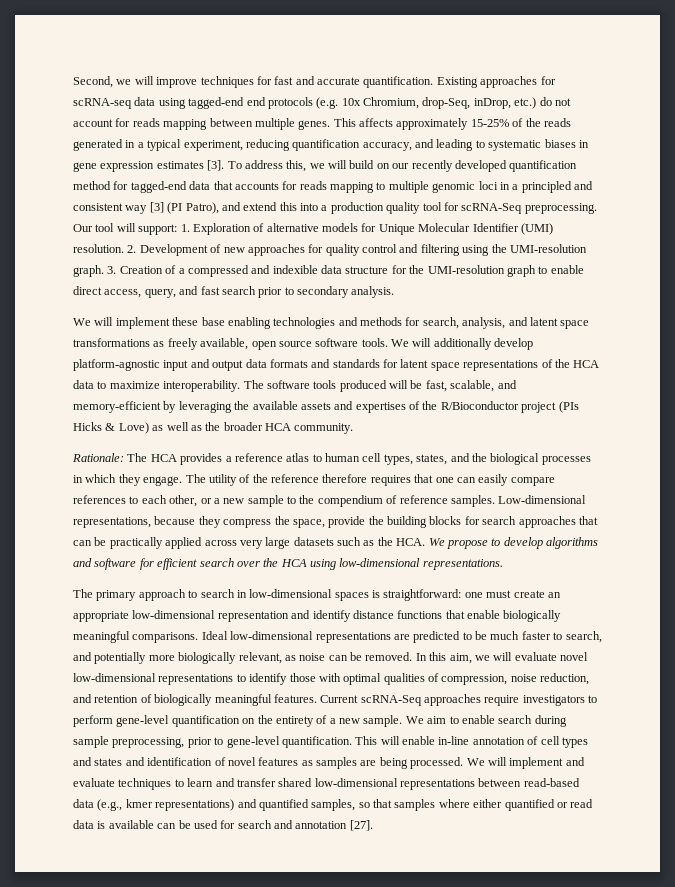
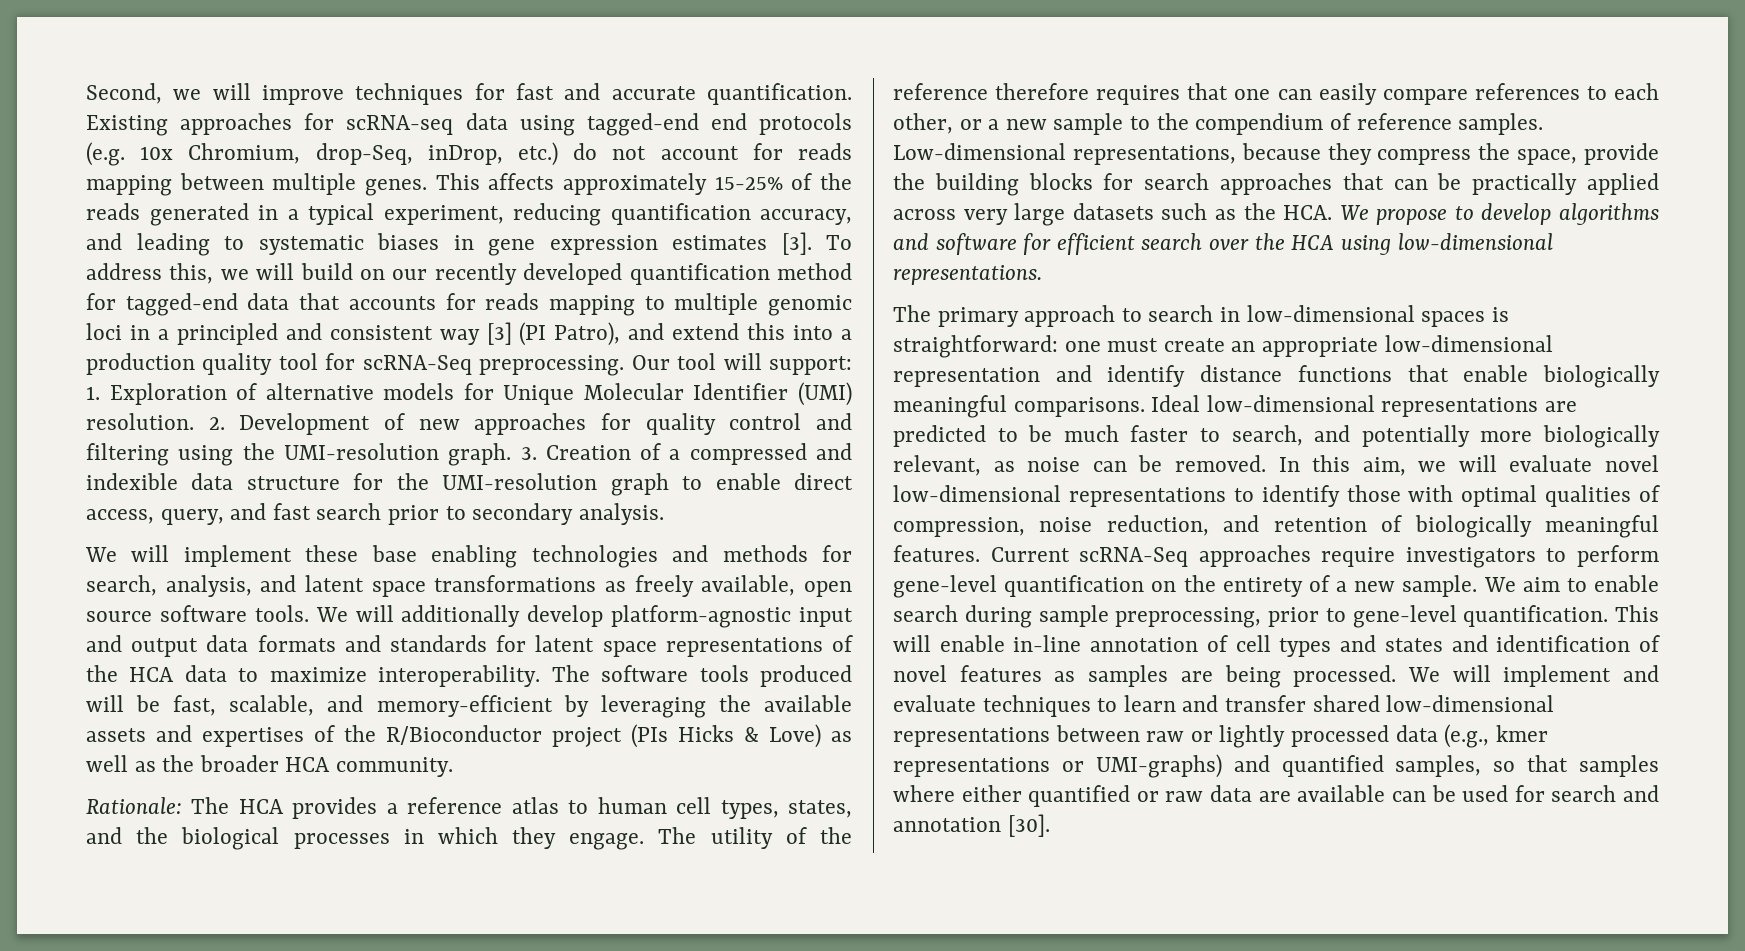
- We will implement and evaluate techniques to learn and transfer shared low-dimensional representations between read-based data (e.g., kmer representations) and quantified samples, so that samples where either quantified or read data is available can be used for search and annotation [27].
+ We will implement and evaluate techniques to learn and transfer shared low-dimensional representations between raw or lightly processed data (e.g., kmer representations or UMI-graphs) and quantified samples, so that samples where either quantified or raw data are available can be used for search and annotation [30].

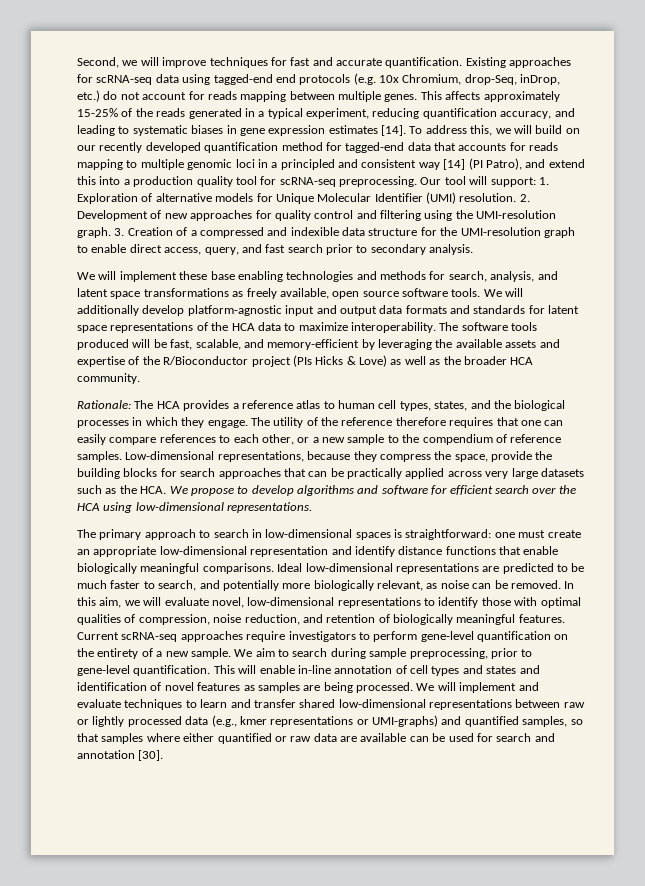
- This affects approximately 15-25% of the reads generated in a typical experiment, reducing quantification accuracy, and leading to systematic biases in gene expression estimates [3].
+ This affects approximately 15-25% of the reads generated in a typical experiment, reducing quantification accuracy, and leading to systematic biases in gene expression estimates [14].
- To address this, we will build on our recently developed quantification method for tagged-end data that accounts for reads mapping to multiple genomic loci in a principled and consistent way [3] (PI Patro), and extend this into a production quality tool for scRNA-Seq preprocessing.
+ To address this, we will build on our recently developed quantification method for tagged-end data that accounts for reads mapping to multiple genomic loci in a principled and consistent way [14] (PI Patro), and extend this into a production quality tool for scRNA-seq preprocessing.
- The software tools produced will be fast, scalable, and memory-efficient by leveraging the available assets and expertises of the R/Bioconductor project (PIs Hicks & Love) as well as the broader HCA community.
+ The software tools produced will be fast, scalable, and memory-efficient by leveraging the available assets and expertise of the R/Bioconductor project (PIs Hicks & Love) as well as the broader HCA community.
- In this aim, we will evaluate novel low-dimensional representations to identify those with optimal qualities of compression, noise reduction, and retention of biologically meaningful features.
+ In this aim, we will evaluate novel, low-dimensional representations to identify those with optimal qualities of compression, noise reduction, and retention of biologically meaningful features.
- Current scRNA-Seq approaches require investigators to perform gene-level quantification on the entirety of a new sample.
+ Current scRNA-seq approaches require investigators to perform gene-level quantification on the entirety of a new sample.
- We aim to enable search during sample preprocessing, prior to gene-level quantification.
+ We aim to search during sample preprocessing, prior to gene-level quantification.

